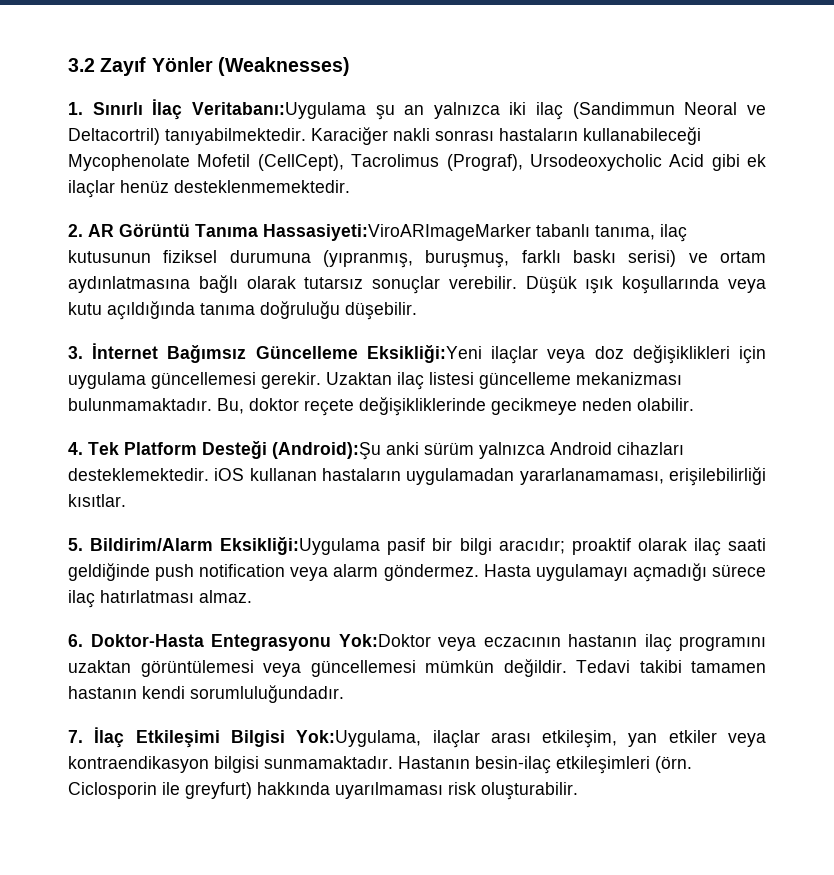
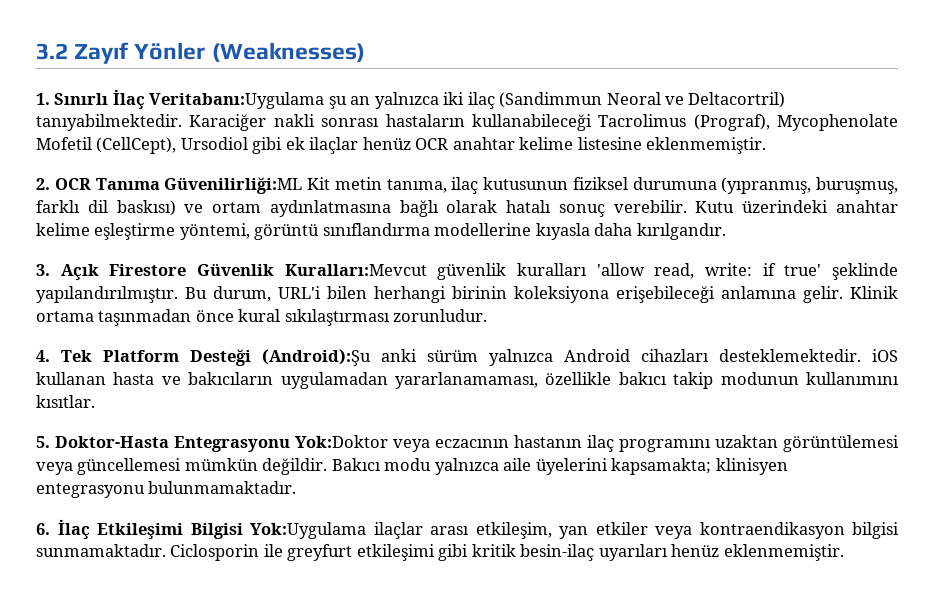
- Karaciğer nakli sonrası hastaların kullanabileceği Mycophenolate Mofetil (CellCept), Tacrolimus (Prograf), Ursodeoxycholic Acid gibi ek ilaçlar henüz desteklenmemektedir.
- 2. AR Görüntü Tanıma Hassasiyeti:ViroARImageMarker tabanlı tanıma, ilaç kutusunun fiziksel durumuna (yıpranmış, buruşmuş, farklı baskı serisi) ve ortam aydınlatmasına bağlı olarak tutarsız sonuçlar verebilir. Düşük ışık koşullarında veya kutu açıldığında tanıma doğruluğu düşebilir.
- 3. İnternet Bağımsız Güncelleme Eksikliği:Yeni ilaçlar veya doz değişiklikleri için uygulama güncellemesi gerekir. Uzaktan ilaç listesi güncelleme mekanizması bulunmamaktadır. Bu, doktor reçete değişikliklerinde gecikmeye neden olabilir.
+ Karaciğer nakli sonrası hastaların kullanabileceği Tacrolimus (Prograf), Mycophenolate Mofetil (CellCept), Ursodiol gibi ek ilaçlar henüz OCR anahtar kelime listesine eklenmemiştir.
+ 2. OCR Tanıma Güvenilirliği:ML Kit metin tanıma, ilaç kutusunun fiziksel durumuna (yıpranmış, buruşmuş, farklı dil baskısı) ve ortam aydınlatmasına bağlı olarak hatalı sonuç verebilir. Kutu üzerindeki anahtar kelime eşleştirme yöntemi, görüntü sınıflandırma modellerine kıyasla daha kırılgandır.
+ 3. Açık Firestore Güvenlik Kuralları:Mevcut güvenlik kuralları 'allow read, write: if true' şeklinde yapılandırılmıştır. Bu durum, URL'i bilen herhangi birinin koleksiyona erişebileceği anlamına gelir. Klinik ortama taşınmadan önce kural sıkılaştırması zorunludur.
- 4. Tek Platform Desteği (Android):Şu anki sürüm yalnızca Android cihazları desteklemektedir. iOS kullanan hastaların uygulamadan yararlanamaması, erişilebilirliği kısıtlar.
- 5. Bildirim/Alarm Eksikliği:Uygulama pasif bir bilgi aracıdır; proaktif olarak ilaç saati geldiğinde push notification veya alarm göndermez. Hasta uygulamayı açmadığı sürece ilaç hatırlatması almaz.
- 6. Doktor-Hasta Entegrasyonu Yok:Doktor veya eczacının hastanın ilaç programını uzaktan görüntülemesi veya güncellemesi mümkün değildir.
+ 4. Tek Platform Desteği (Android):Şu anki sürüm yalnızca Android cihazları desteklemektedir. iOS kullanan hasta ve bakıcıların uygulamadan yararlanamaması, özellikle bakıcı takip modunun kullanımını kısıtlar.
+ 5. Doktor-Hasta Entegrasyonu Yok:Doktor veya eczacının hastanın ilaç programını uzaktan görüntülemesi veya güncellemesi mümkün değildir.
- Tedavi takibi tamamen hastanın kendi sorumluluğundadır.
- 7. İlaç Etkileşimi Bilgisi Yok:Uygulama, ilaçlar arası etkileşim, yan etkiler veya kontraendikasyon bilgisi sunmamaktadır.
+ Bakıcı modu yalnızca aile üyelerini kapsamakta; klinisyen entegrasyonu bulunmamaktadır.
+ 6. İlaç Etkileşimi Bilgisi Yok:Uygulama ilaçlar arası etkileşim, yan etkiler veya kontraendikasyon bilgisi sunmamaktadır.
- Hastanın besin-ilaç etkileşimleri (örn. Ciclosporin ile greyfurt) hakkında uyarılmaması risk oluşturabilir.
+ Ciclosporin ile greyfurt etkileşimi gibi kritik besin-ilaç uyarıları henüz eklenmemiştir.

